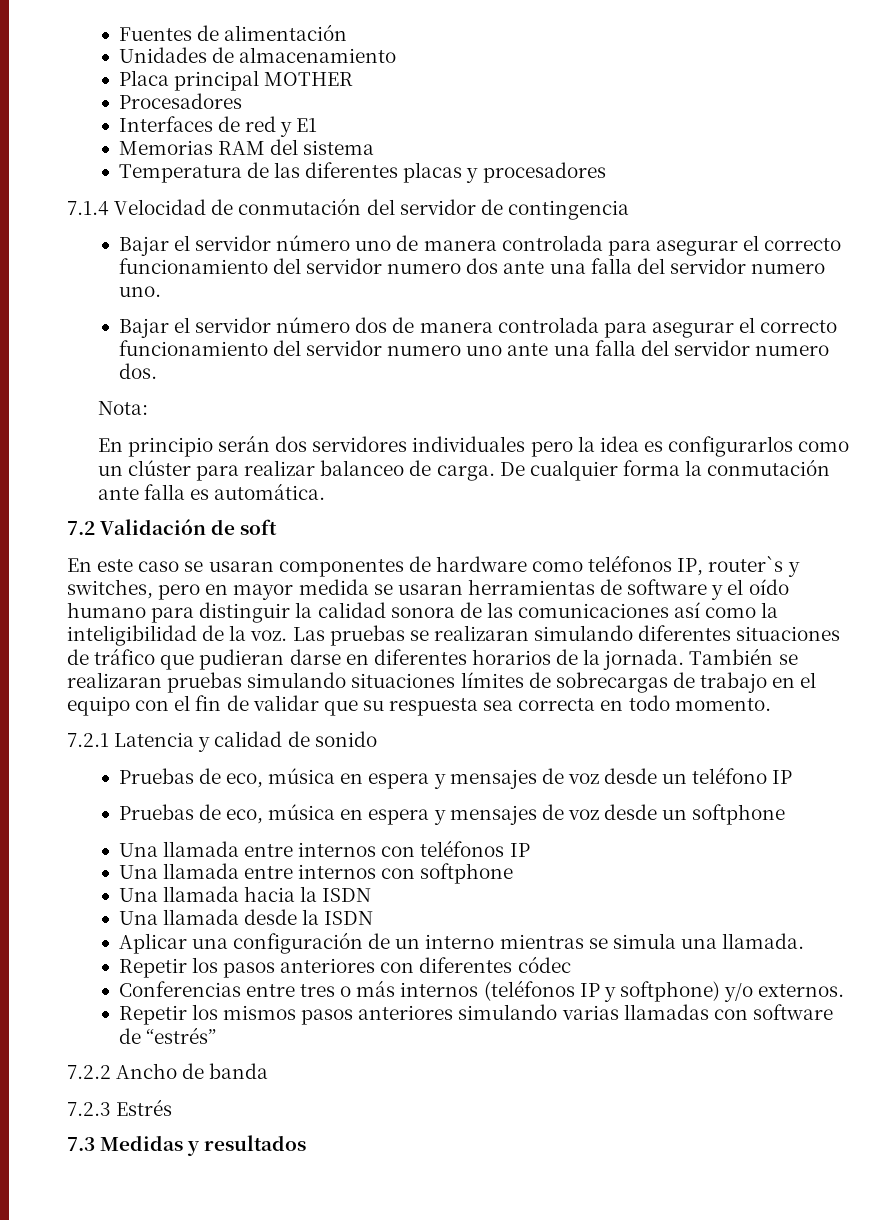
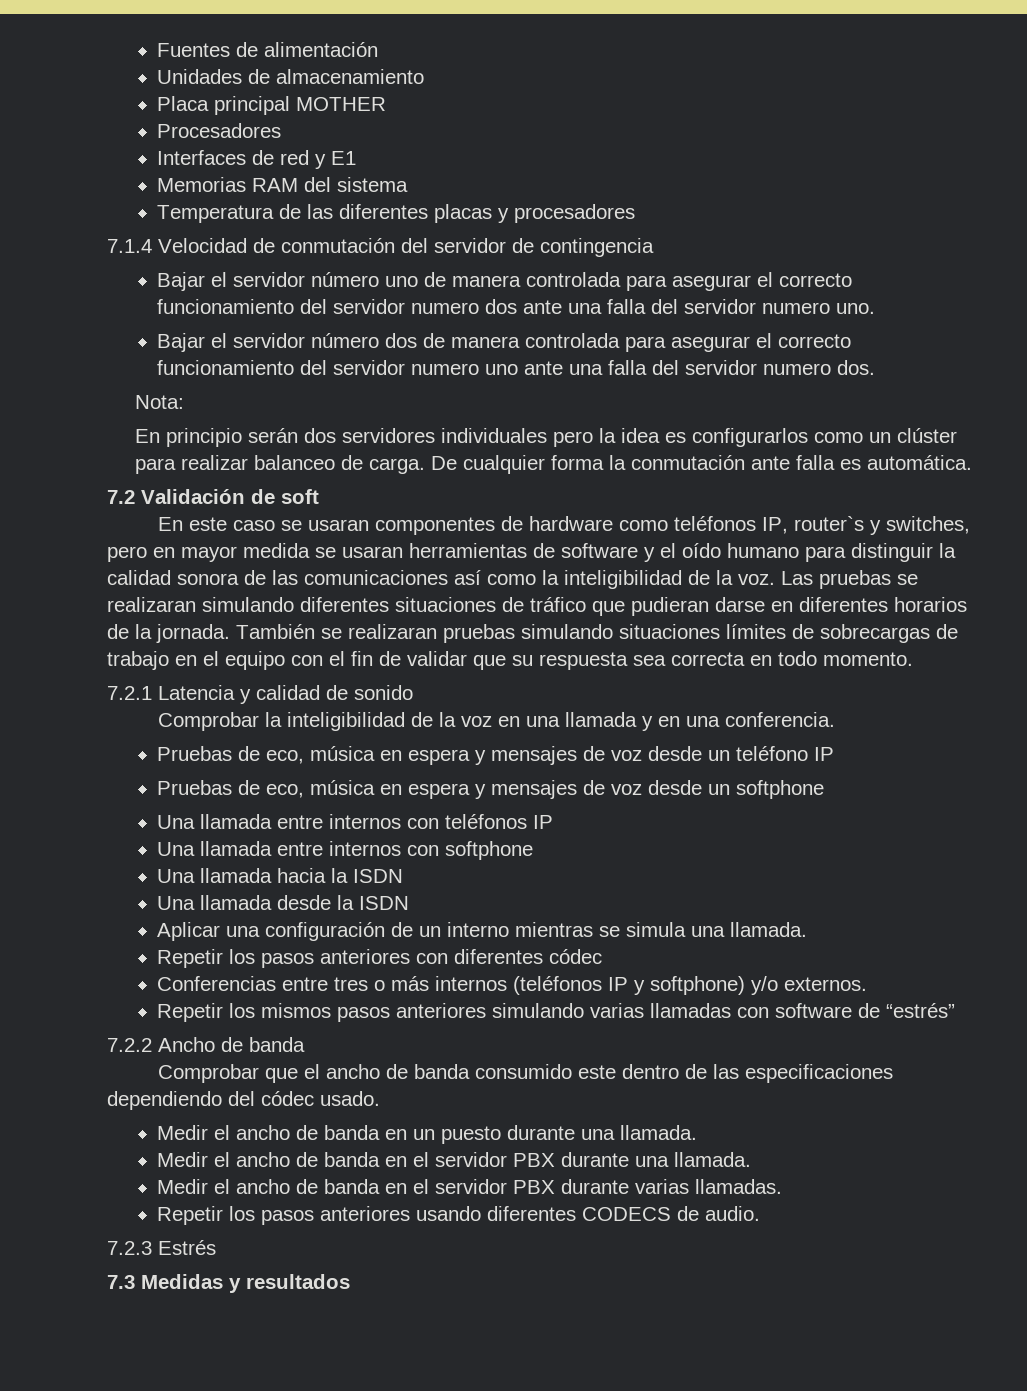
+ Comprobar la inteligibilidad de la voz en una llamada y en una conferencia.
+ Comprobar que el ancho de banda consumido este dentro de las especificaciones dependiendo del códec usado.
+ Medir el ancho de banda en un puesto durante una llamada.
+ Medir el ancho de banda en el servidor PBX durante una llamada.
+ Medir el ancho de banda en el servidor PBX durante varias llamadas.
+ Repetir los pasos anteriores usando diferentes CODECS de audio.

